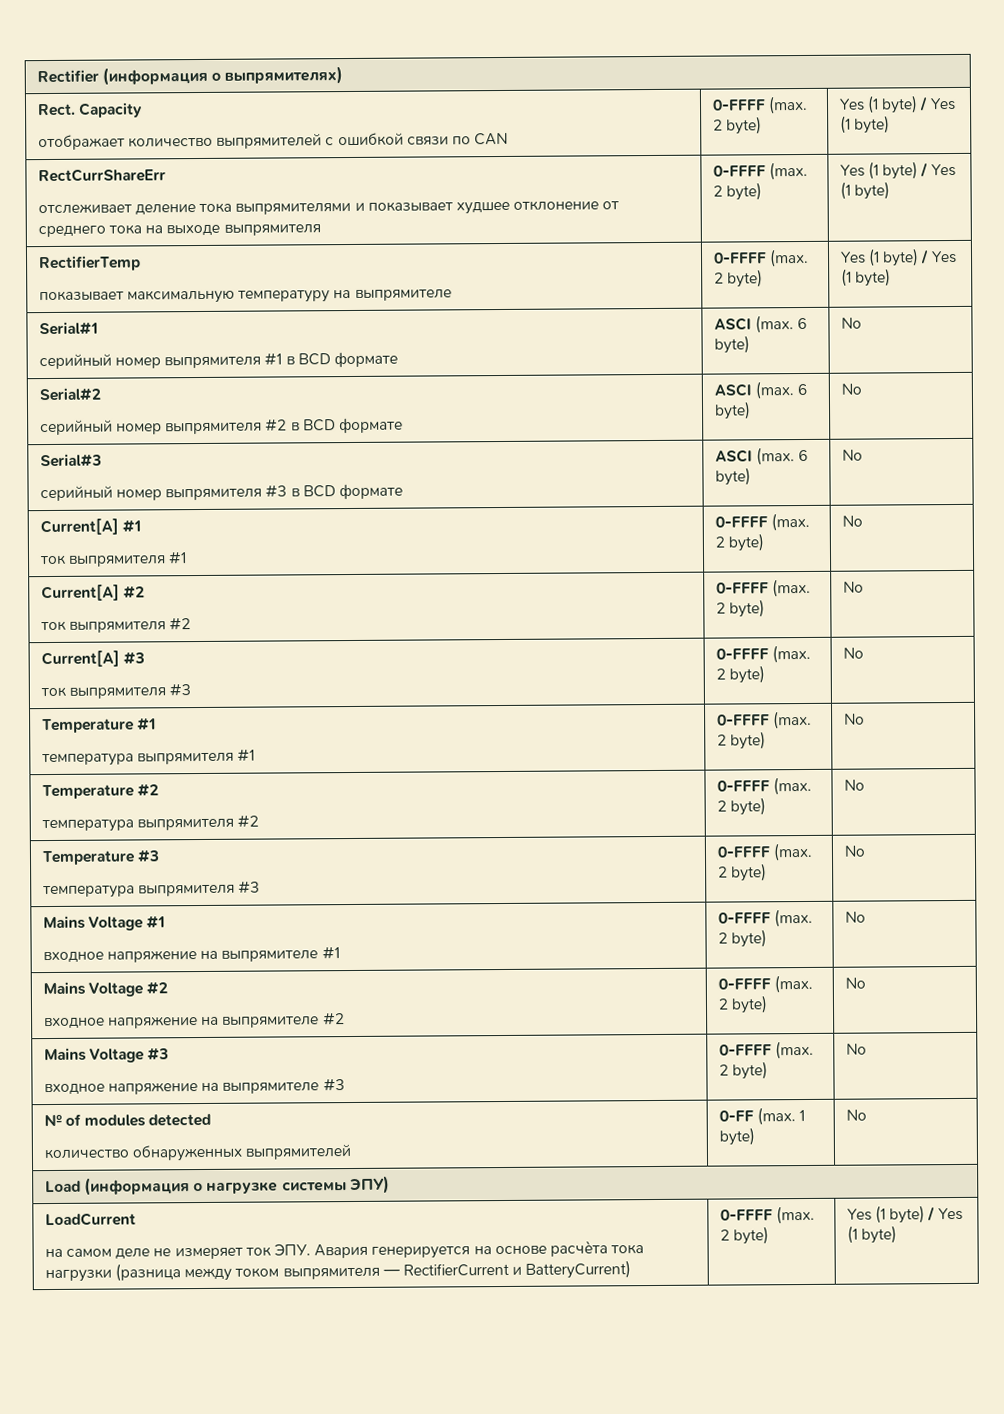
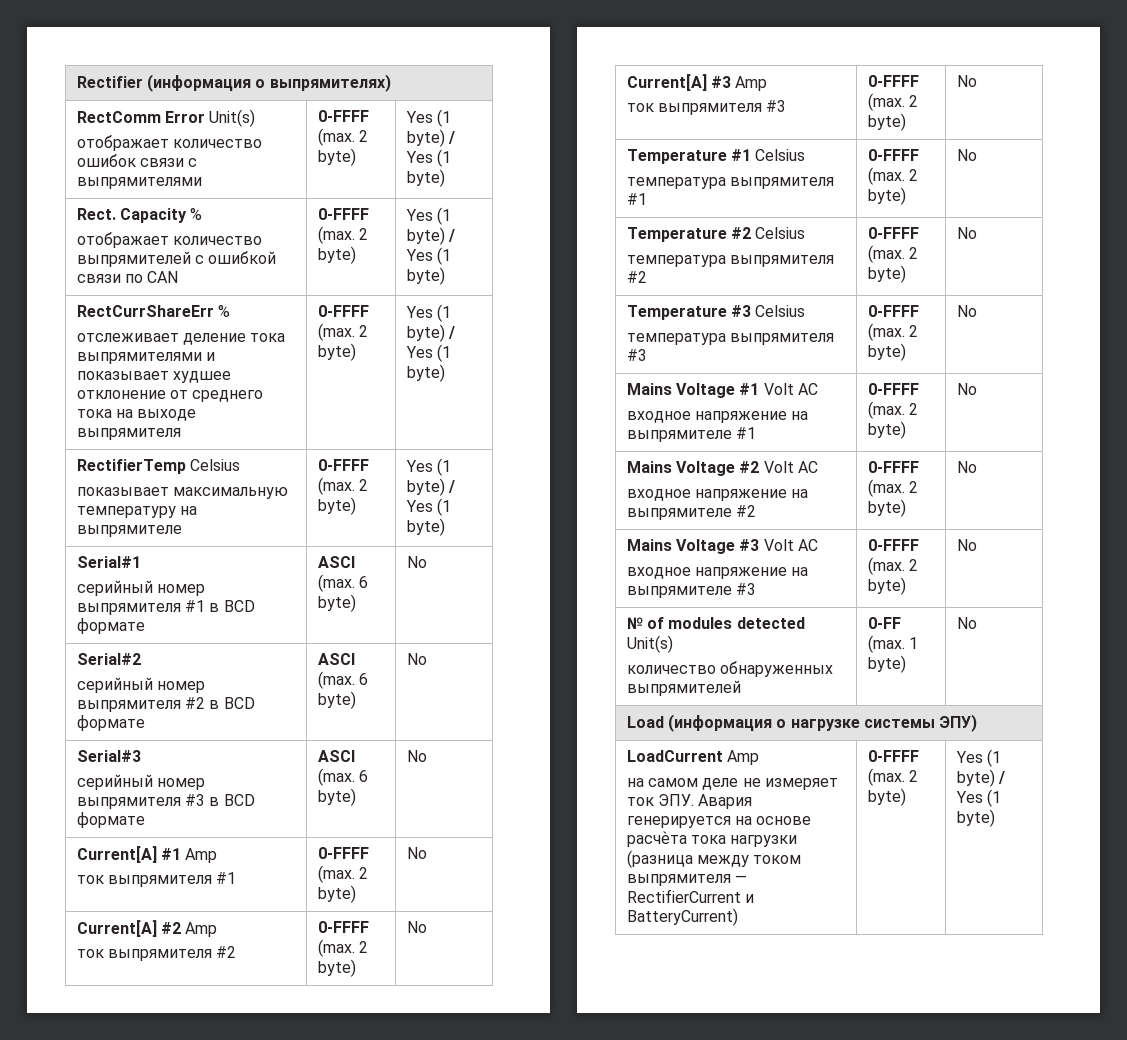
+ RectComm Error Unit(s)
+ отображает количество ошибок связи с выпрямителями | 0-FFFF (max. 2 byte) | Yes (1 byte) / Yes (1 byte)
- Rect. Capacity
+ Rect. Capacity %
- RectCurrShareErr
+ RectCurrShareErr %
- RectifierTemp
+ RectifierTemp Celsius
- Current[A] #1
+ Current[A] #1 Amp
- Current[A] #2
+ Current[A] #2 Amp
- Current[A] #3
+ Current[A] #3 Amp
- Temperature #1
+ Temperature #1 Celsius
- Temperature #2
+ Temperature #2 Celsius
- Temperature #3
+ Temperature #3 Celsius
- Mains Voltage #1
+ Mains Voltage #1 Volt AC
- Mains Voltage #2
+ Mains Voltage #2 Volt AC
- Mains Voltage #3
+ Mains Voltage #3 Volt AC
- № of modules detected
+ № of modules detected Unit(s)
- LoadCurrent
+ LoadCurrent Amp

